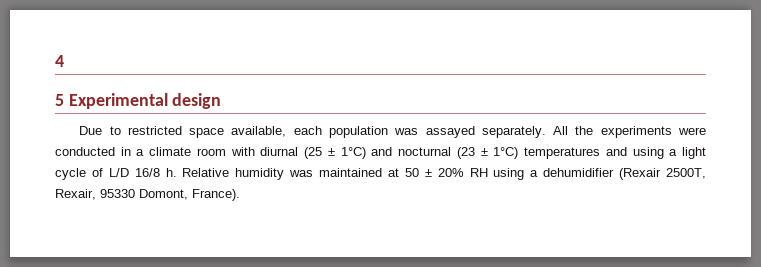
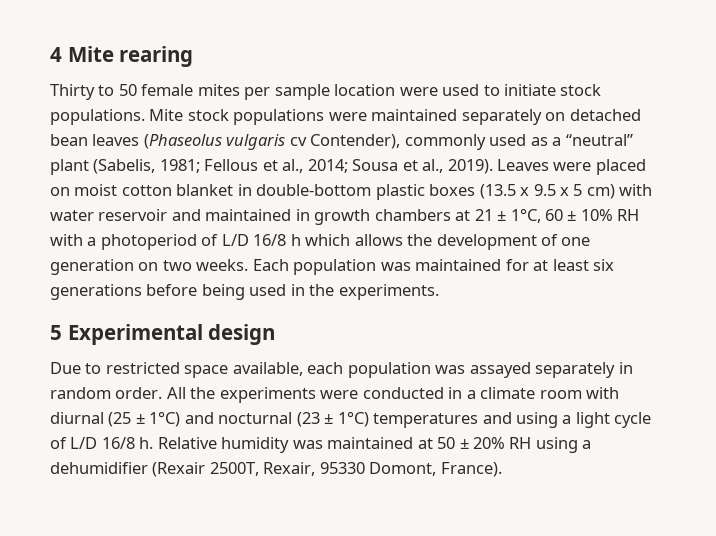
- 4
+ 4 Mite rearing
+ Thirty to 50 female mites per sample location were used to initiate stock populations. Mite stock populations were maintained separately on detached bean leaves (Phaseolus vulgaris cv Contender), commonly used as a “neutral” plant (Sabelis, 1981; Fellous et al., 2014; Sousa et al., 2019). Leaves were placed on moist cotton blanket in double-bottom plastic boxes (13.5 x 9.5 x 5 cm) with water reservoir and maintained in growth chambers at 21 ± 1°C, 60 ± 10% RH with a photoperiod of L/D 16/8 h which allows the development of one generation on two weeks. Each population was maintained for at least six generations before being used in the experiments.
- Due to restricted space available, each population was assayed separately.
+ Due to restricted space available, each population was assayed separately in random order.

